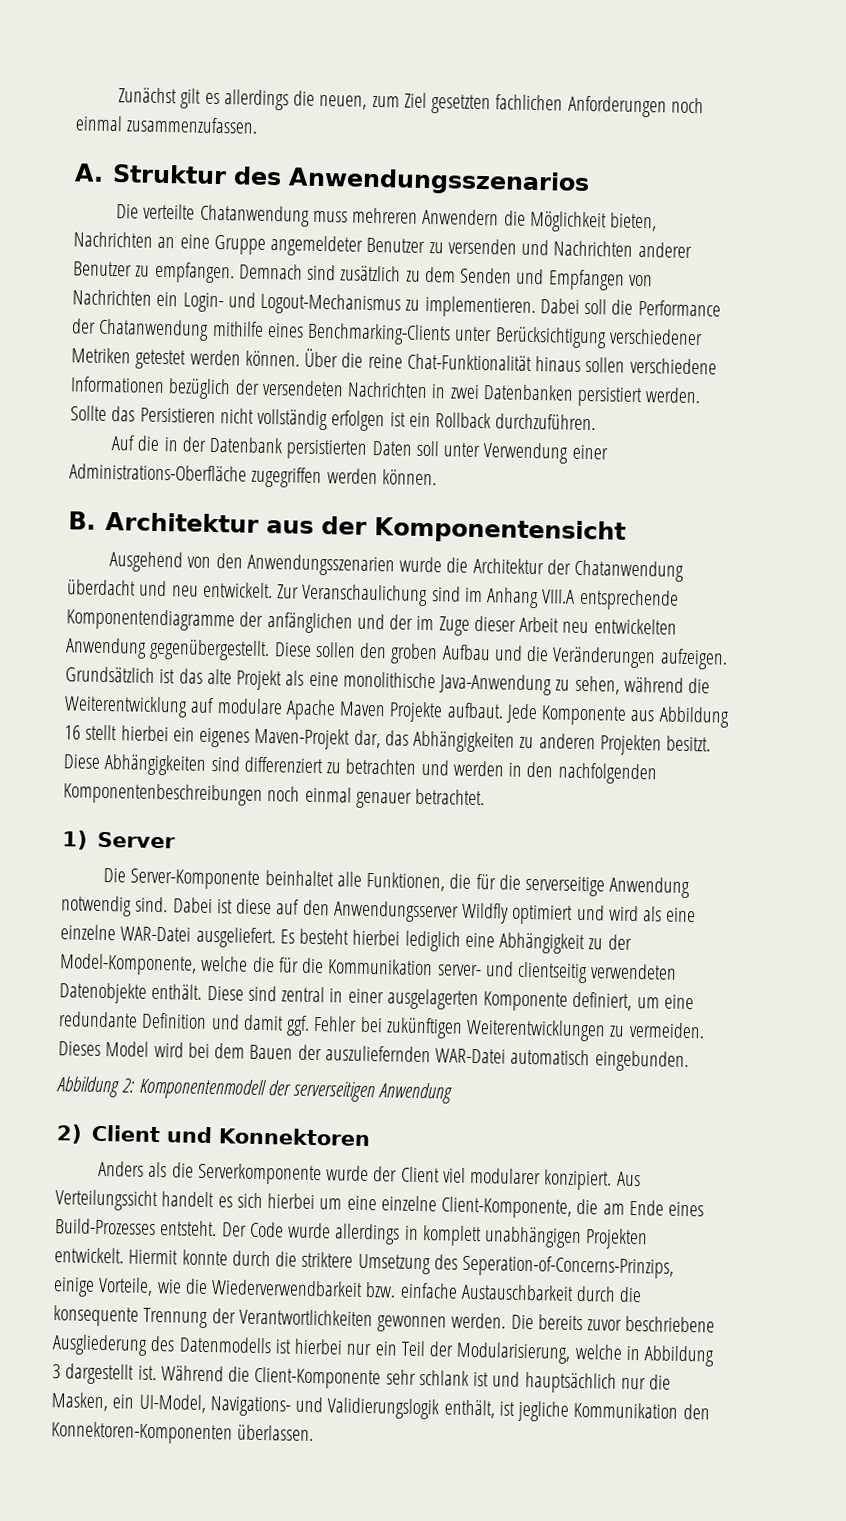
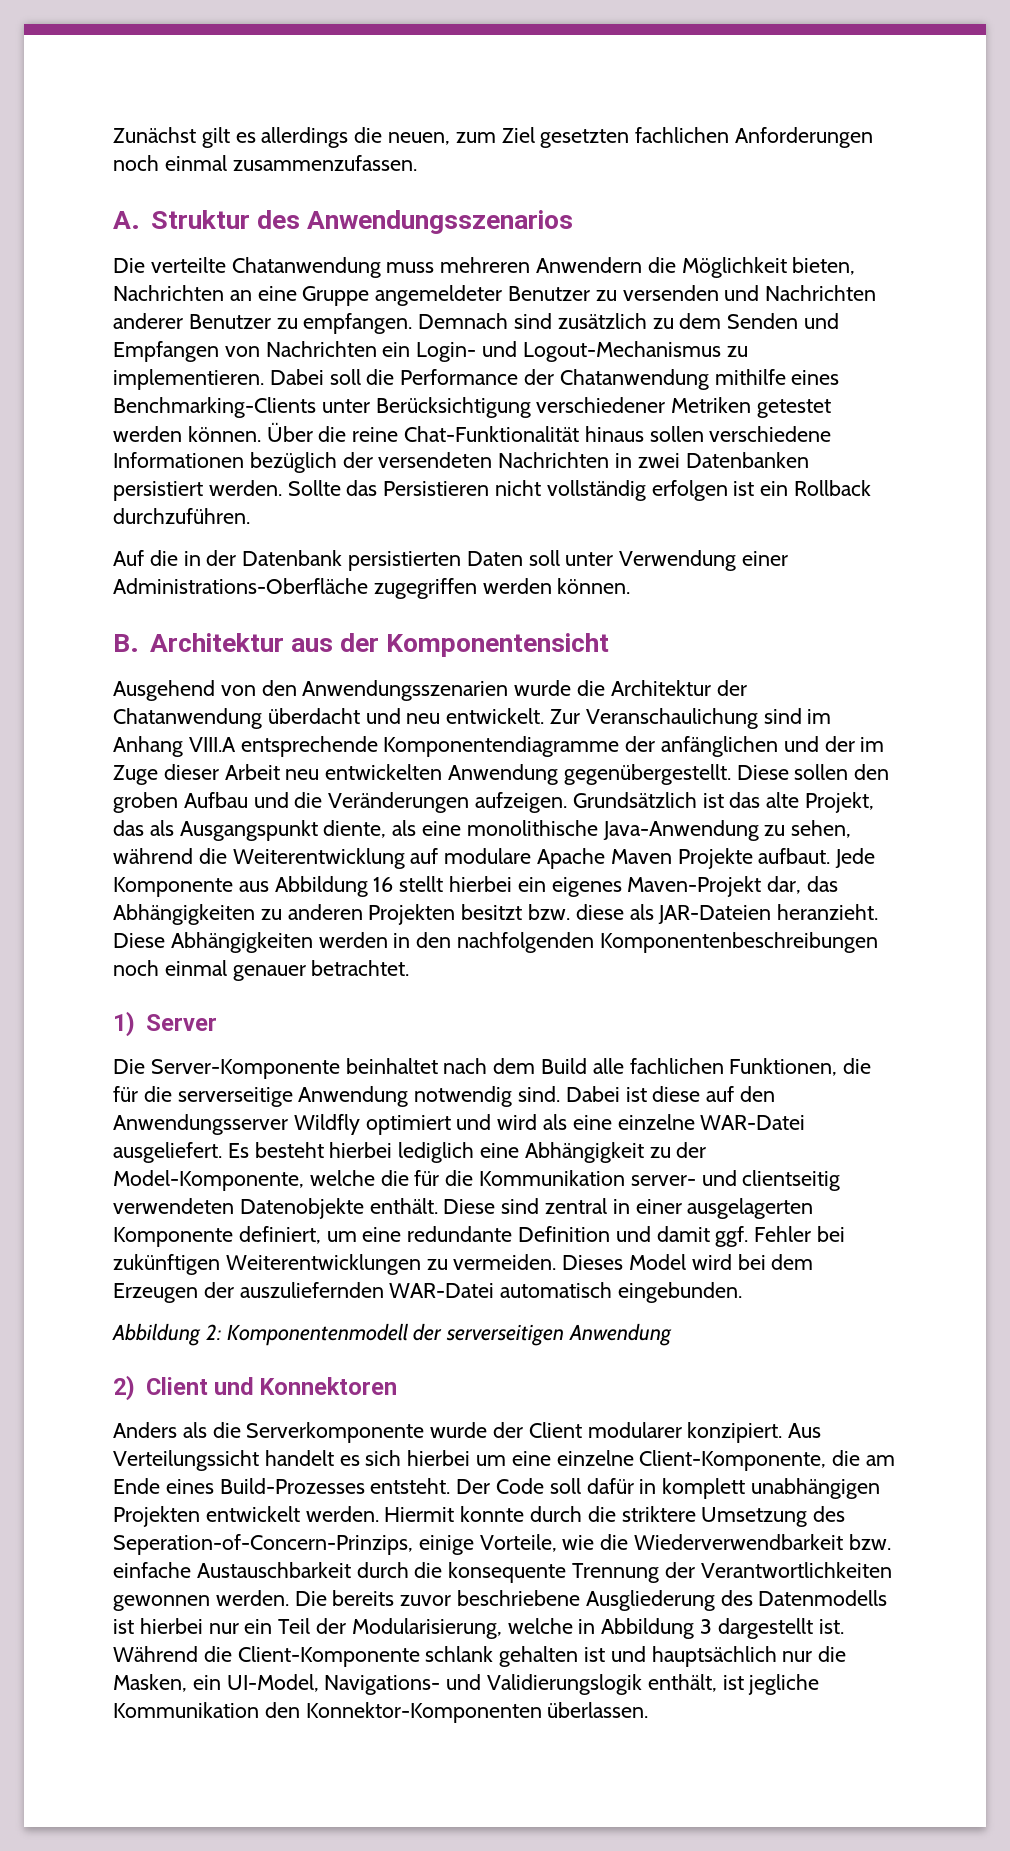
- Grundsätzlich ist das alte Projekt als eine monolithische Java-Anwendung zu sehen, während die Weiterentwicklung auf modulare Apache Maven Projekte aufbaut.
+ Grundsätzlich ist das alte Projekt, das als Ausgangspunkt diente, als eine monolithische Java-Anwendung zu sehen, während die Weiterentwicklung auf modulare Apache Maven Projekte aufbaut.
- Jede Komponente aus Abbildung 16 stellt hierbei ein eigenes Maven-Projekt dar, das Abhängigkeiten zu anderen Projekten besitzt. Diese Abhängigkeiten sind differenziert zu betrachten und werden in den nachfolgenden Komponentenbeschreibungen noch einmal genauer betrachtet.
+ Jede Komponente aus Abbildung 16 stellt hierbei ein eigenes Maven-Projekt dar, das Abhängigkeiten zu anderen Projekten besitzt bzw. diese als JAR-Dateien heranzieht. Diese Abhängigkeiten werden in den nachfolgenden Komponentenbeschreibungen noch einmal genauer betrachtet.
- Die Server-Komponente beinhaltet alle Funktionen, die für die serverseitige Anwendung notwendig sind.
+ Die Server-Komponente beinhaltet nach dem Build alle fachlichen Funktionen, die für die serverseitige Anwendung notwendig sind.
- Dieses Model wird bei dem Bauen der auszuliefernden WAR-Datei automatisch eingebunden.
+ Dieses Model wird bei dem Erzeugen der auszuliefernden WAR-Datei automatisch eingebunden.
- Anders als die Serverkomponente wurde der Client viel modularer konzipiert.
+ Anders als die Serverkomponente wurde der Client modularer konzipiert.
- Der Code wurde allerdings in komplett unabhängigen Projekten entwickelt.
+ Der Code soll dafür in komplett unabhängigen Projekten entwickelt werden.
- Hiermit konnte durch die striktere Umsetzung des Seperation-of-Concerns-Prinzips, einige Vorteile, wie die Wiederverwendbarkeit bzw. einfache Austauschbarkeit durch die konsequente Trennung der Verantwortlichkeiten gewonnen werden.
+ Hiermit konnte durch die striktere Umsetzung des Seperation-of-Concern-Prinzips, einige Vorteile, wie die Wiederverwendbarkeit bzw. einfache Austauschbarkeit durch die konsequente Trennung der Verantwortlichkeiten gewonnen werden.
- Während die Client-Komponente sehr schlank ist und hauptsächlich nur die Masken, ein UI-Model, Navigations- und Validierungslogik enthält, ist jegliche Kommunikation den Konnektoren-Komponenten überlassen.
+ Während die Client-Komponente schlank gehalten ist und hauptsächlich nur die Masken, ein UI-Model, Navigations- und Validierungslogik enthält, ist jegliche Kommunikation den Konnektor-Komponenten überlassen.

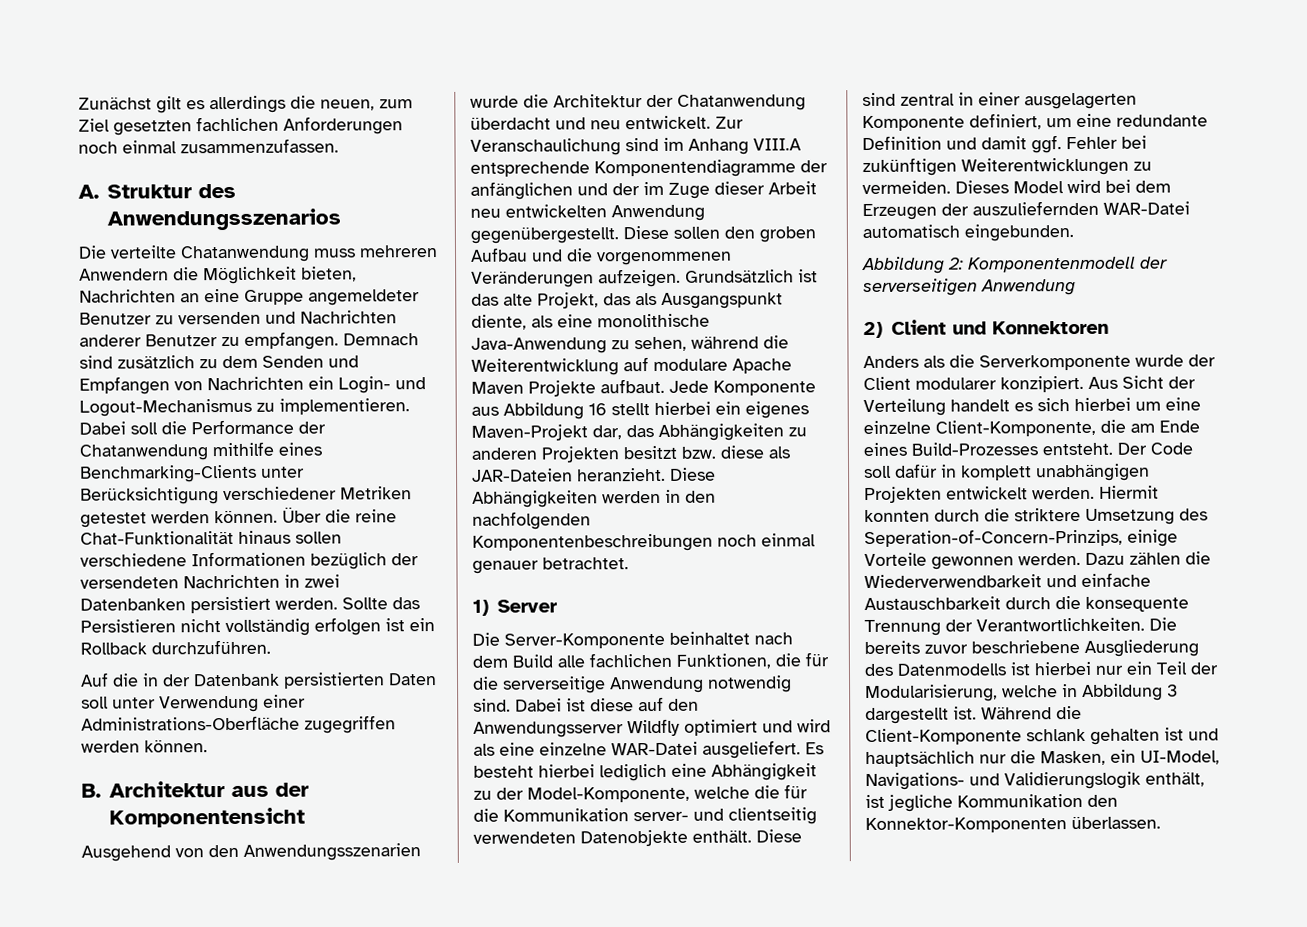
- Diese sollen den groben Aufbau und die Veränderungen aufzeigen.
+ Diese sollen den groben Aufbau und die vorgenommenen Veränderungen aufzeigen.
- Aus Verteilungssicht handelt es sich hierbei um eine einzelne Client-Komponente, die am Ende eines Build-Prozesses entsteht.
+ Aus Sicht der Verteilung handelt es sich hierbei um eine einzelne Client-Komponente, die am Ende eines Build-Prozesses entsteht.
- Hiermit konnte durch die striktere Umsetzung des Seperation-of-Concern-Prinzips, einige Vorteile, wie die Wiederverwendbarkeit bzw. einfache Austauschbarkeit durch die konsequente Trennung der Verantwortlichkeiten gewonnen werden.
+ Hiermit konnten durch die striktere Umsetzung des Seperation-of-Concern-Prinzips, einige Vorteile gewonnen werden. Dazu zählen die Wiederverwendbarkeit und einfache Austauschbarkeit durch die konsequente Trennung der Verantwortlichkeiten.

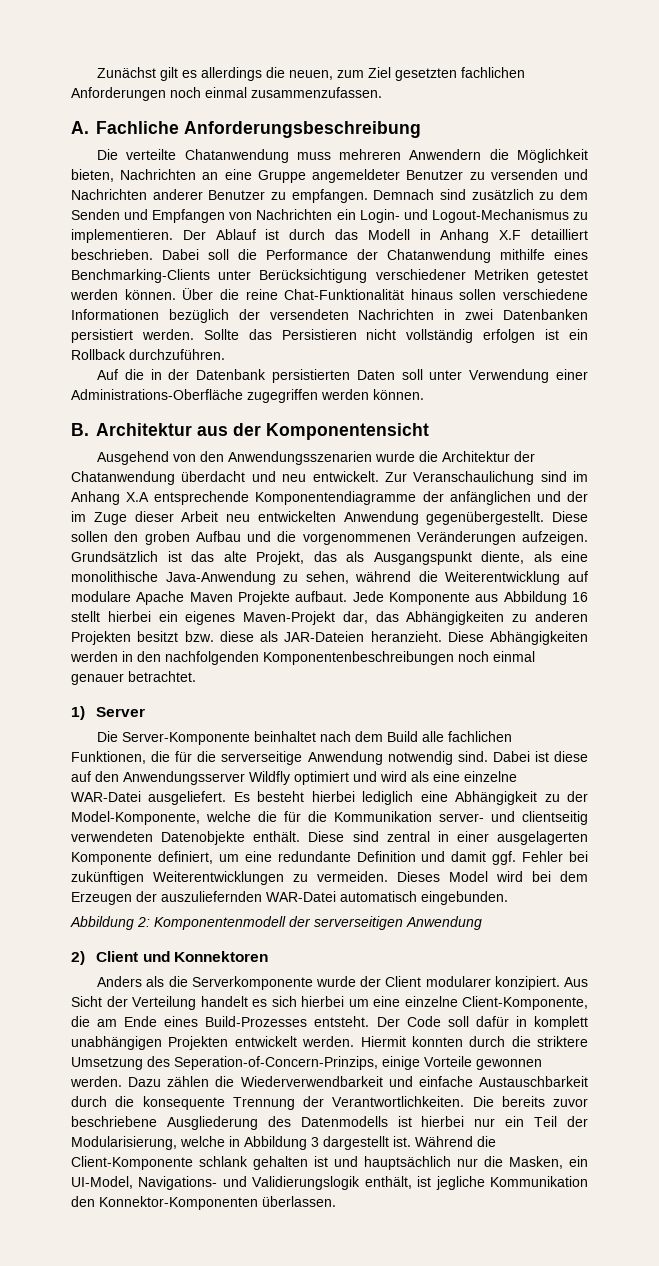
- A. Struktur des Anwendungsszenarios
+ A. Fachliche Anforderungsbeschreibung
+ Der Ablauf ist durch das Modell in Anhang X.F detailliert beschrieben.
- Zur Veranschaulichung sind im Anhang VIII.A entsprechende Komponentendiagramme der anfänglichen und der im Zuge dieser Arbeit neu entwickelten Anwendung gegenübergestellt.
+ Zur Veranschaulichung sind im Anhang X.A entsprechende Komponentendiagramme der anfänglichen und der im Zuge dieser Arbeit neu entwickelten Anwendung gegenübergestellt.

